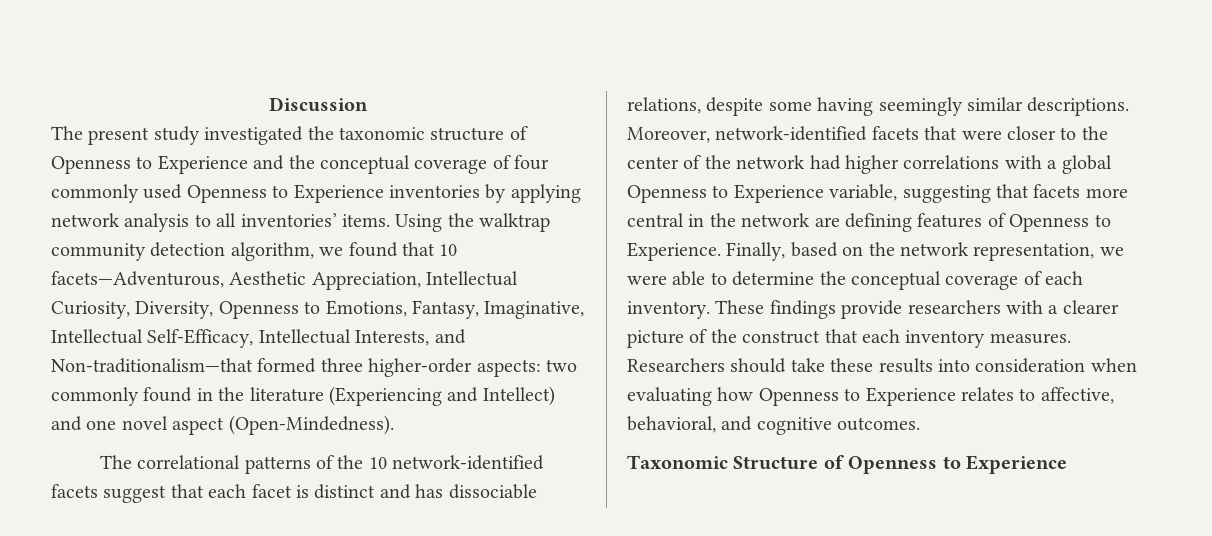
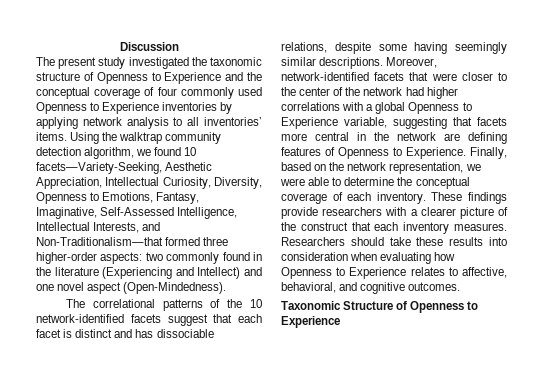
- Using the walktrap community detection algorithm, we found that 10 facets—Adventurous, Aesthetic Appreciation, Intellectual Curiosity, Diversity, Openness to Emotions, Fantasy, Imaginative, Intellectual Self-Efficacy, Intellectual Interests, and Non-traditionalism—that formed three higher-order aspects: two commonly found in the literature (Experiencing and Intellect) and one novel aspect (Open-Mindedness).
+ Using the walktrap community detection algorithm, we found 10 facets—Variety-Seeking, Aesthetic Appreciation, Intellectual Curiosity, Diversity, Openness to Emotions, Fantasy, Imaginative, Self-Assessed Intelligence, Intellectual Interests, and Non-Traditionalism—that formed three higher-order aspects: two commonly found in the literature (Experiencing and Intellect) and one novel aspect (Open-Mindedness).

